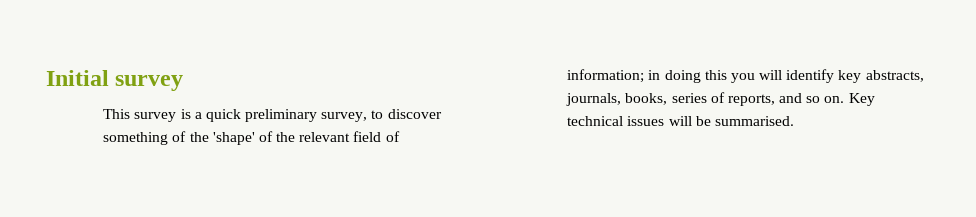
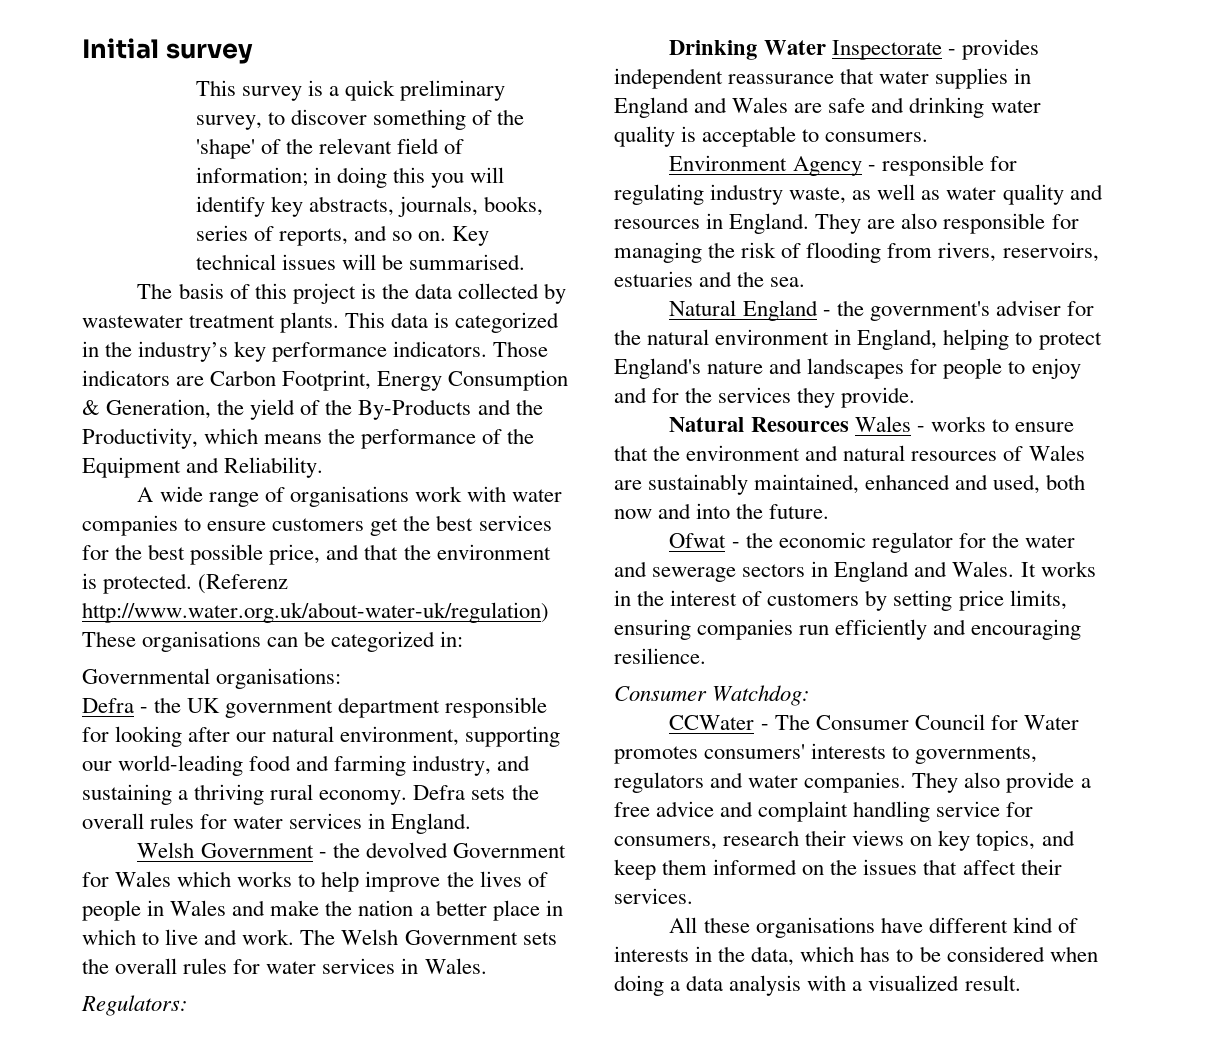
+ The basis of this project is the data collected by wastewater treatment plants. This data is categorized in the industry’s key performance indicators. Those indicators are Carbon Footprint, Energy Consumption & Generation, the yield of the By-Products and the Productivity, which means the performance of the Equipment and Reliability.
+ A wide range of organisations work with water companies to ensure customers get the best services for the best possible price, and that the environment is protected. (Referenz http://www.water.org.uk/about-water-uk/regulation) These organisations can be categorized in:
+ Governmental organisations:
+ Defra - the UK government department responsible for looking after our natural environment, supporting our world-leading food and farming industry, and sustaining a thriving rural economy. Defra sets the overall rules for water services in England.
+ Welsh Government - the devolved Government for Wales which works to help improve the lives of people in Wales and make the nation a better place in which to live and work. The Welsh Government sets the overall rules for water services in Wales.
+ Regulators:
+ Drinking Water Inspectorate - provides independent reassurance that water supplies in England and Wales are safe and drinking water quality is acceptable to consumers.
+ Environment Agency - responsible for regulating industry waste, as well as water quality and resources in England. They are also responsible for managing the risk of flooding from rivers, reservoirs, estuaries and the sea.
+ Natural England - the government's adviser for the natural environment in England, helping to protect England's nature and landscapes for people to enjoy and for the services they provide.
+ Natural Resources Wales - works to ensure that the environment and natural resources of Wales are sustainably maintained, enhanced and used, both now and into the future.
+ Ofwat - the economic regulator for the water and sewerage sectors in England and Wales. It works in the interest of customers by setting price limits, ensuring companies run efficiently and encouraging resilience.
+ Consumer Watchdog:
+ CCWater - The Consumer Council for Water promotes consumers' interests to governments, regulators and water companies. They also provide a free advice and complaint handling service for consumers, research their views on key topics, and keep them informed on the issues that affect their services.
+ All these organisations have different kind of interests in the data, which has to be considered when doing a data analysis with a visualized result.

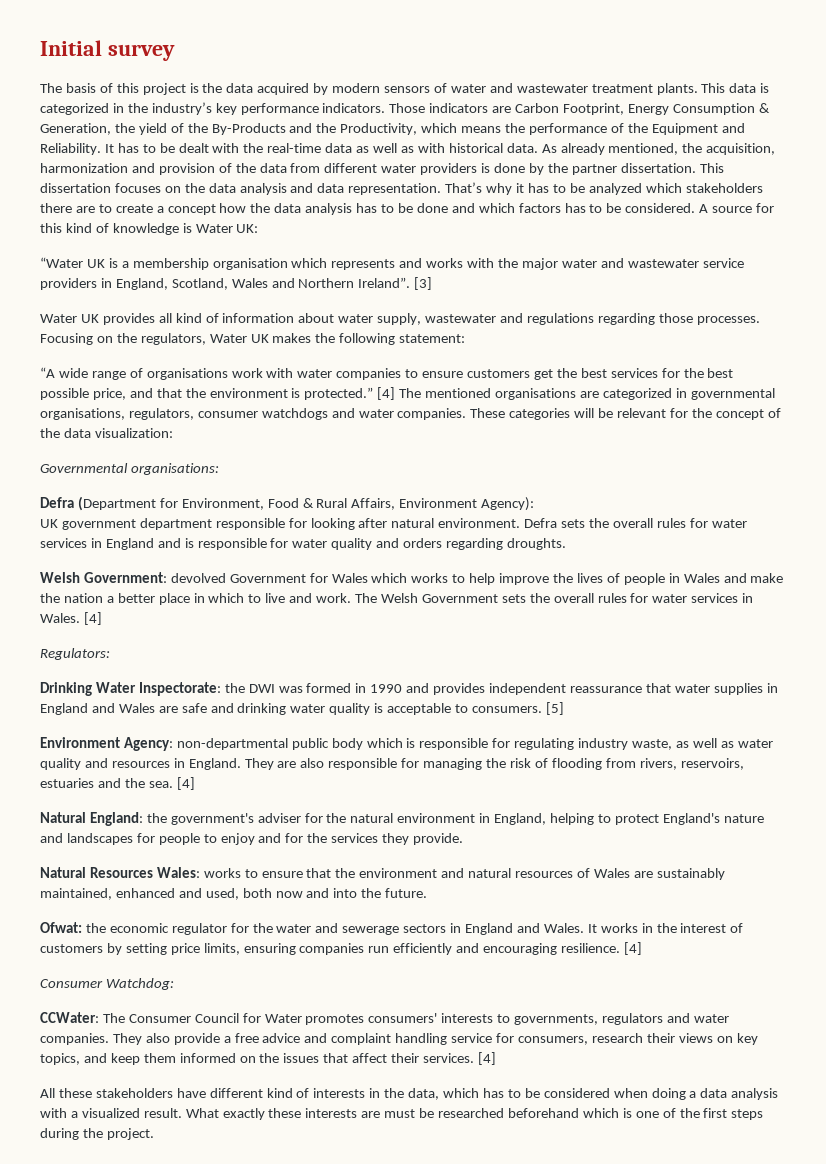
- This survey is a quick preliminary survey, to discover something of the 'shape' of the relevant field of information; in doing this you will identify key abstracts, journals, books, series of reports, and so on. Key technical issues will be summarised.
- The basis of this project is the data collected by wastewater treatment plants.
+ The basis of this project is the data acquired by modern sensors of water and wastewater treatment plants.
- Those indicators are Carbon Footprint, Energy Consumption & Generation, the yield of the By-Products and the Productivity, which means the performance of the Equipment and Reliability.
- A wide range of organisations work with water companies to ensure customers get the best services for the best possible price, and that the environment is protected. (Referenz http://www.water.org.uk/about-water-uk/regulation) These organisations can be categorized in:
+ Those indicators are Carbon Footprint, Energy Consumption & Generation, the yield of the By-Products and the Productivity, which means the performance of the Equipment and Reliability. It has to be dealt with the real-time data as well as with historical data. As already mentioned, the acquisition, harmonization and provision of the data from different water providers is done by the partner dissertation. This dissertation focuses on the data analysis and data representation. That’s why it has to be analyzed which stakeholders there are to create a concept how the data analysis has to be done and which factors has to be considered. A source for this kind of knowledge is Water UK:
+ “Water UK is a membership organisation which represents and works with the major water and wastewater service providers in England, Scotland, Wales and Northern Ireland”. [3]
+ Water UK provides all kind of information about water supply, wastewater and regulations regarding those processes. Focusing on the regulators, Water UK makes the following statement:
+ “A wide range of organisations work with water companies to ensure customers get the best services for the best possible price, and that the environment is protected.” [4] The mentioned organisations are categorized in governmental organisations, regulators, consumer watchdogs and water companies. These categories will be relevant for the concept of the data visualization:
  Governmental organisations:
- Defra - the UK government department responsible for looking after our natural environment, supporting our world-leading food and farming industry, and sustaining a thriving rural economy.
+ Defra (Department for Environment, Food & Rural Affairs, Environment Agency):
+ UK government department responsible for looking after natural environment.
- Defra sets the overall rules for water services in England.
- Welsh Government - the devolved Government for Wales which works to help improve the lives of people in Wales and make the nation a better place in which to live and work.
+ Defra sets the overall rules for water services in England and is responsible for water quality and orders regarding droughts.
+ Welsh Government: devolved Government for Wales which works to help improve the lives of people in Wales and make the nation a better place in which to live and work.
- The Welsh Government sets the overall rules for water services in Wales.
+ The Welsh Government sets the overall rules for water services in Wales. [4]
- Drinking Water Inspectorate - provides independent reassurance that water supplies in England and Wales are safe and drinking water quality is acceptable to consumers.
- Environment Agency - responsible for regulating industry waste, as well as water quality and resources in England.
+ Drinking Water Inspectorate: the DWI was formed in 1990 and provides independent reassurance that water supplies in England and Wales are safe and drinking water quality is acceptable to consumers. [5]
+ Environment Agency: non-departmental public body which is responsible for regulating industry waste, as well as water quality and resources in England.
- They are also responsible for managing the risk of flooding from rivers, reservoirs, estuaries and the sea.
- Natural England - the government's adviser for the natural environment in England, helping to protect England's nature and landscapes for people to enjoy and for the services they provide.
+ They are also responsible for managing the risk of flooding from rivers, reservoirs, estuaries and the sea. [4]
+ Natural England: the government's adviser for the natural environment in England, helping to protect England's nature and landscapes for people to enjoy and for the services they provide.
- Natural Resources Wales - works to ensure that the environment and natural resources of Wales are sustainably maintained, enhanced and used, both now and into the future.
+ Natural Resources Wales: works to ensure that the environment and natural resources of Wales are sustainably maintained, enhanced and used, both now and into the future.
- Ofwat - the economic regulator for the water and sewerage sectors in England and Wales.
+ Ofwat: the economic regulator for the water and sewerage sectors in England and Wales.
- It works in the interest of customers by setting price limits, ensuring companies run efficiently and encouraging resilience.
+ It works in the interest of customers by setting price limits, ensuring companies run efficiently and encouraging resilience. [4]
- CCWater - The Consumer Council for Water promotes consumers' interests to governments, regulators and water companies.
+ CCWater: The Consumer Council for Water promotes consumers' interests to governments, regulators and water companies.
- They also provide a free advice and complaint handling service for consumers, research their views on key topics, and keep them informed on the issues that affect their services.
+ They also provide a free advice and complaint handling service for consumers, research their views on key topics, and keep them informed on the issues that affect their services. [4]
- All these organisations have different kind of interests in the data, which has to be considered when doing a data analysis with a visualized result.
+ All these stakeholders have different kind of interests in the data, which has to be considered when doing a data analysis with a visualized result.
+ What exactly these interests are must be researched beforehand which is one of the first steps during the project.

